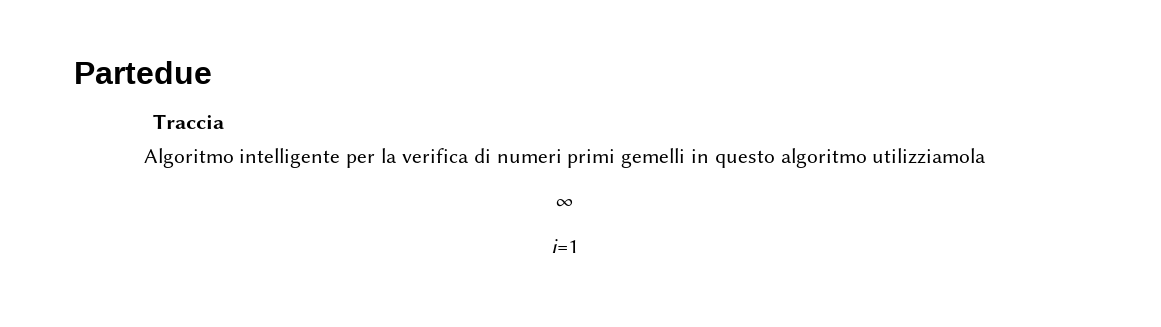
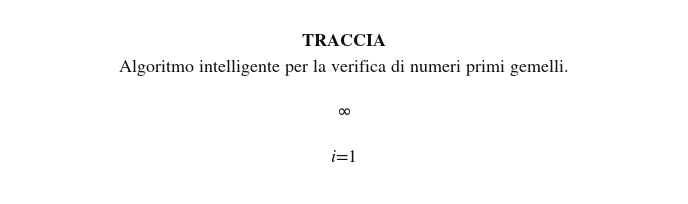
- Partedue
- Traccia
+ TRACCIA
- Algoritmo intelligente per la verifica di numeri primi gemelli in questo algoritmo utilizziamola
+ Algoritmo intelligente per la verifica di numeri primi gemelli.

